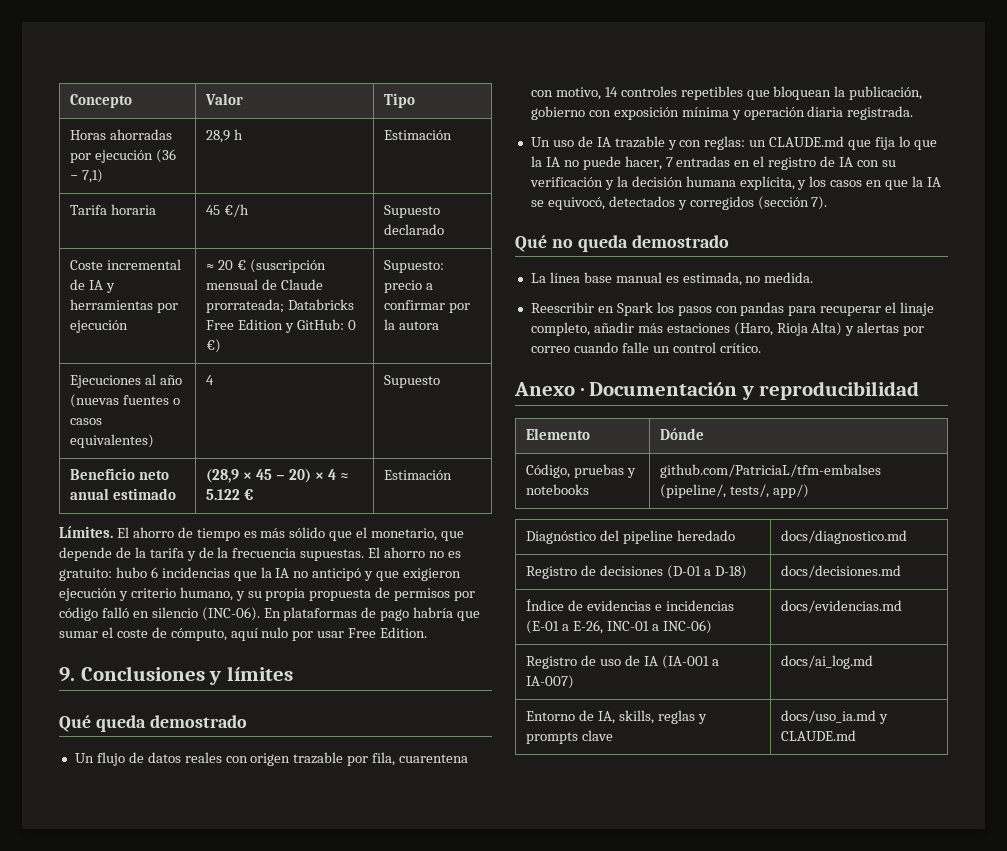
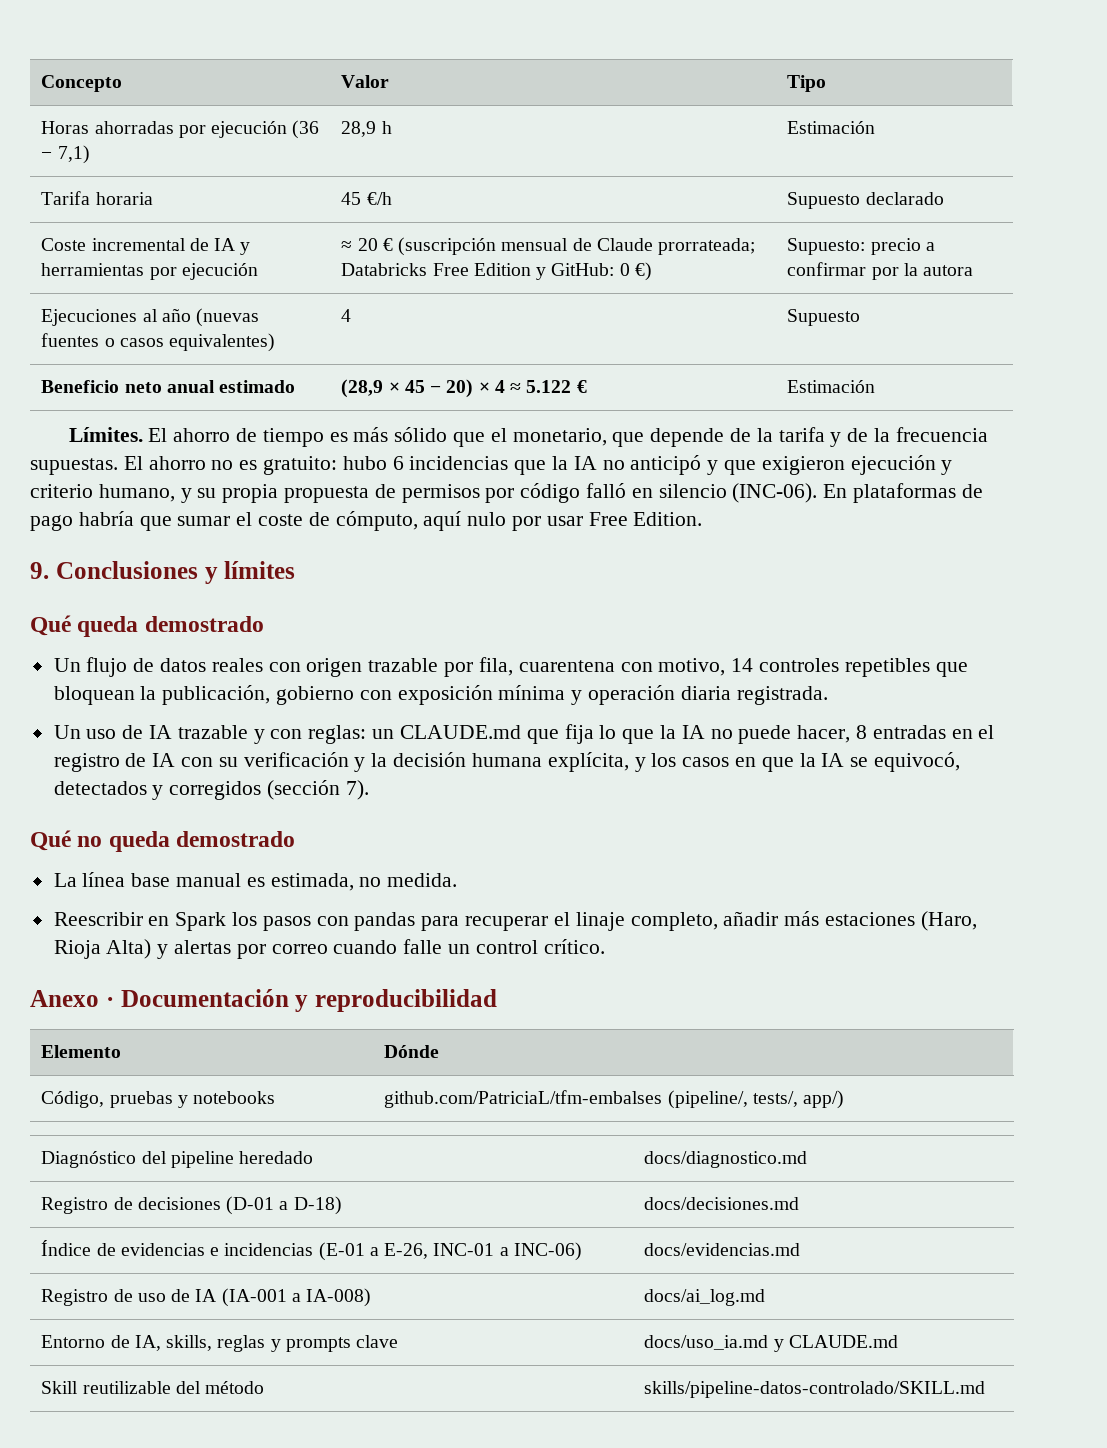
- Un uso de IA trazable y con reglas: un CLAUDE.md que fija lo que la IA no puede hacer, 7 entradas en el registro de IA con su verificación y la decisión humana explícita, y los casos en que la IA se equivocó, detectados y corregidos (sección 7).
+ Un uso de IA trazable y con reglas: un CLAUDE.md que fija lo que la IA no puede hacer, 8 entradas en el registro de IA con su verificación y la decisión humana explícita, y los casos en que la IA se equivocó, detectados y corregidos (sección 7).
- Registro de uso de IA (IA-001 a IA-007) | docs/ai_log.md
+ Registro de uso de IA (IA-001 a IA-008) | docs/ai_log.md
+ Skill reutilizable del método | skills/pipeline-datos-controlado/SKILL.md

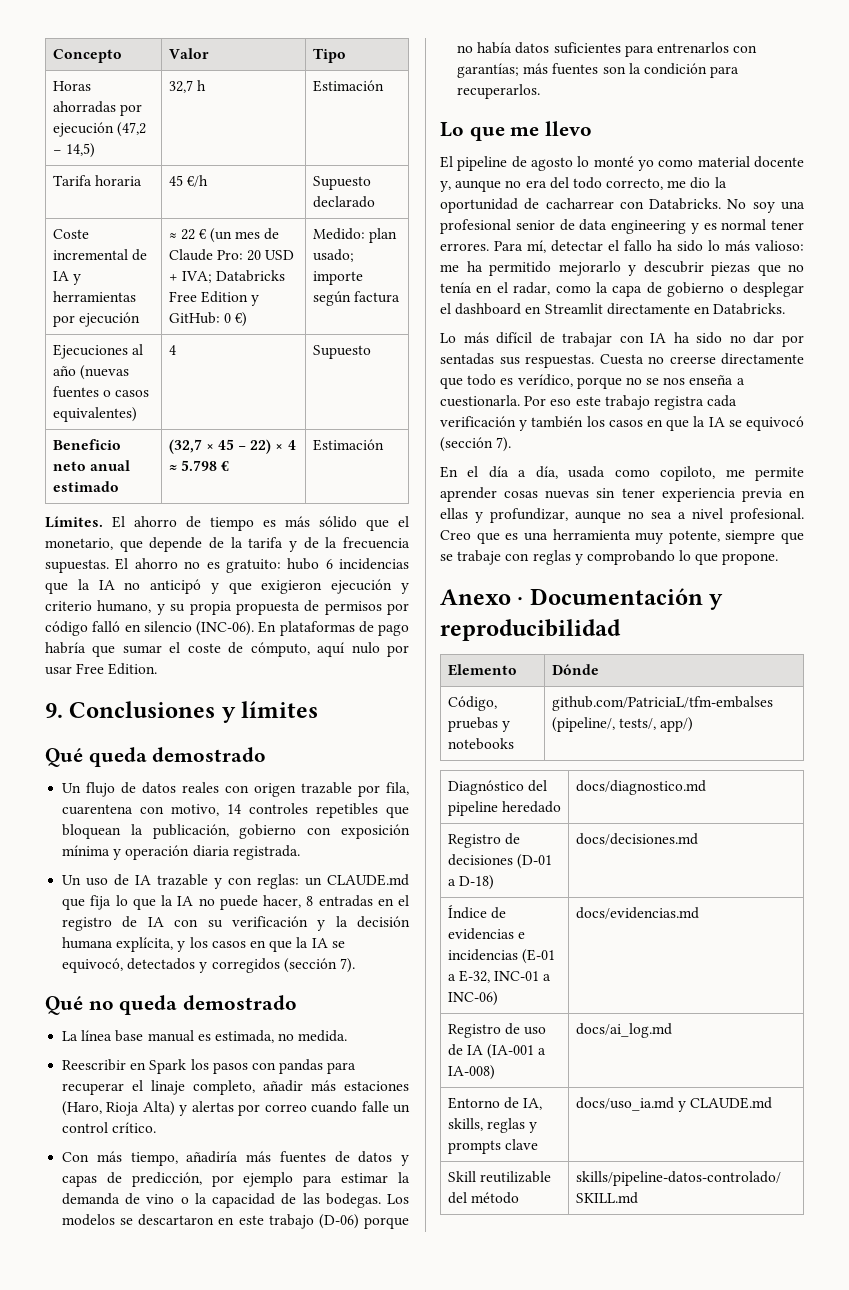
- Horas ahorradas por ejecución (36 − 7,1) | 28,9 h | Estimación
+ Horas ahorradas por ejecución (47,2 − 14,5) | 32,7 h | Estimación
- Coste incremental de IA y herramientas por ejecución | ≈ 20 € (suscripción mensual de Claude prorrateada; Databricks Free Edition y GitHub: 0 €) | Supuesto: precio a confirmar por la autora
+ Coste incremental de IA y herramientas por ejecución | ≈ 22 € (un mes de Claude Pro: 20 USD + IVA; Databricks Free Edition y GitHub: 0 €) | Medido: plan usado; importe según factura
- Beneficio neto anual estimado | (28,9 × 45 − 20) × 4 ≈ 5.122 € | Estimación
+ Beneficio neto anual estimado | (32,7 × 45 − 22) × 4 ≈ 5.798 € | Estimación
+ Con más tiempo, añadiría más fuentes de datos y capas de predicción, por ejemplo para estimar la demanda de vino o la capacidad de las bodegas. Los modelos se descartaron en este trabajo (D-06) porque no había datos suficientes para entrenarlos con garantías; más fuentes son la condición para recuperarlos.
+ Lo que me llevo
+ El pipeline de agosto lo monté yo como material docente y, aunque no era del todo correcto, me dio la oportunidad de cacharrear con Databricks. No soy una profesional senior de data engineering y es normal tener errores. Para mí, detectar el fallo ha sido lo más valioso: me ha permitido mejorarlo y descubrir piezas que no tenía en el radar, como la capa de gobierno o desplegar el dashboard en Streamlit directamente en Databricks.
+ Lo más difícil de trabajar con IA ha sido no dar por sentadas sus respuestas. Cuesta no creerse directamente que todo es verídico, porque no se nos enseña a cuestionarla. Por eso este trabajo registra cada verificación y también los casos en que la IA se equivocó (sección 7).
+ En el día a día, usada como copiloto, me permite aprender cosas nuevas sin tener experiencia previa en ellas y profundizar, aunque no sea a nivel profesional. Creo que es una herramienta muy potente, siempre que se trabaje con reglas y comprobando lo que propone.
- Índice de evidencias e incidencias (E-01 a E-26, INC-01 a INC-06) | docs/evidencias.md
+ Índice de evidencias e incidencias (E-01 a E-32, INC-01 a INC-06) | docs/evidencias.md

